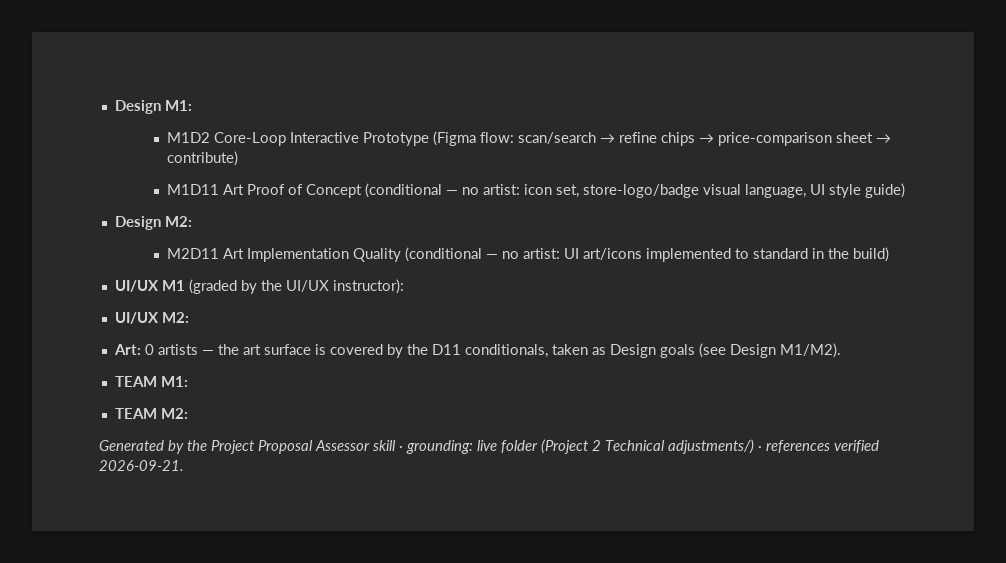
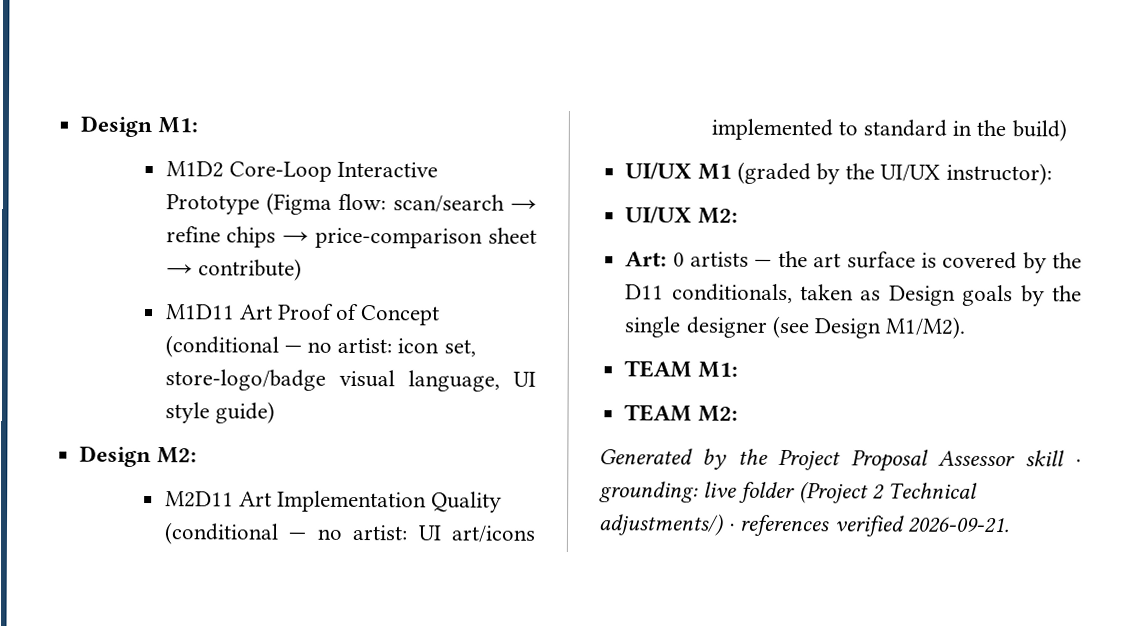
- Art: 0 artists — the art surface is covered by the D11 conditionals, taken as Design goals (see Design M1/M2).
+ Art: 0 artists — the art surface is covered by the D11 conditionals, taken as Design goals by the single designer (see Design M1/M2).

